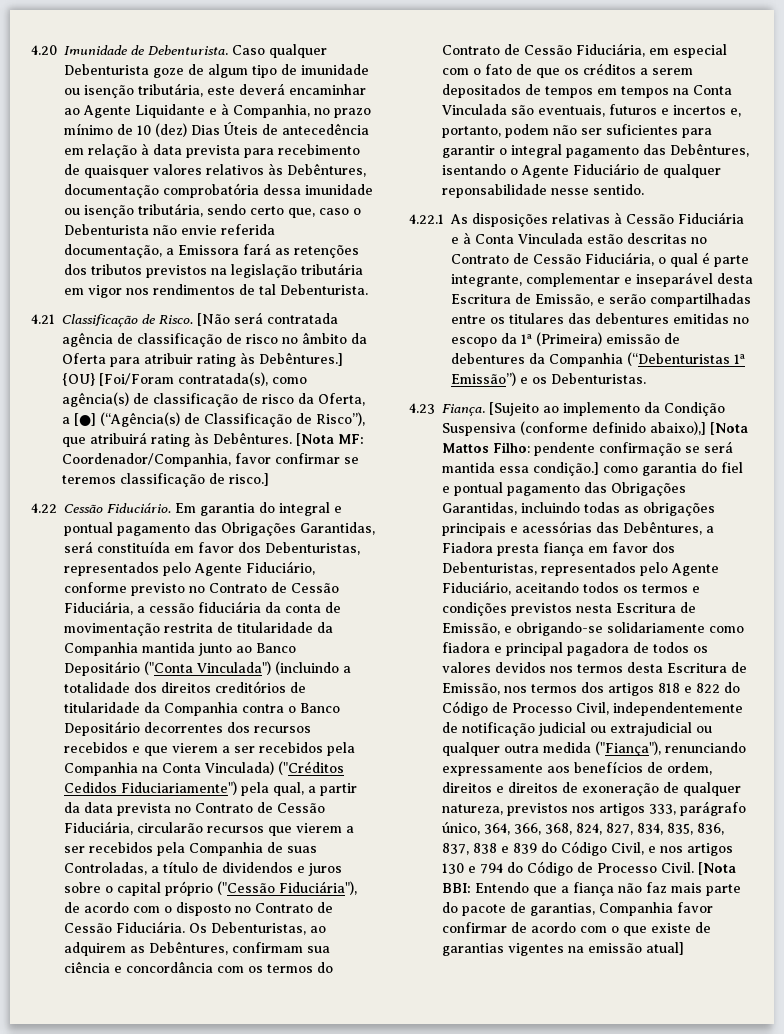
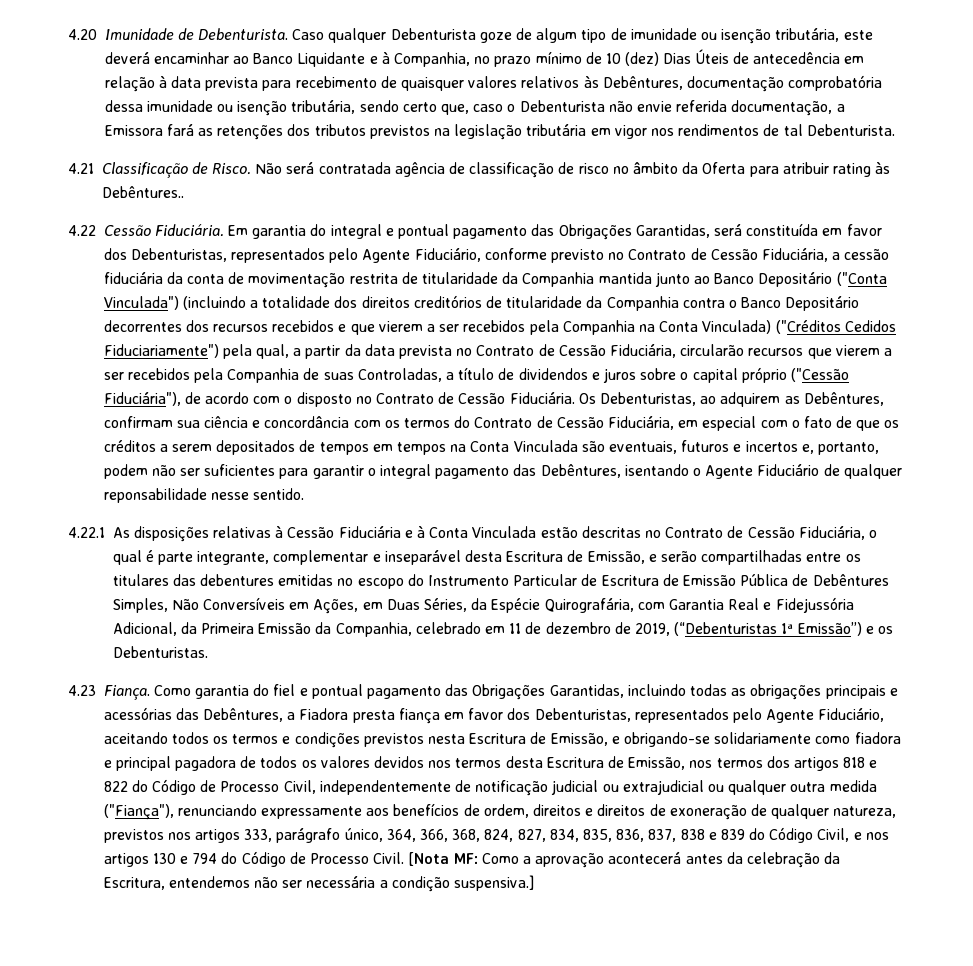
- Caso qualquer Debenturista goze de algum tipo de imunidade ou isenção tributária, este deverá encaminhar ao Agente Liquidante e à Companhia, no prazo mínimo de 10 (dez) Dias Úteis de antecedência em relação à data prevista para recebimento de quaisquer valores relativos às Debêntures, documentação comprobatória dessa imunidade ou isenção tributária, sendo certo que, caso o Debenturista não envie referida documentação, a Emissora fará as retenções dos tributos previstos na legislação tributária em vigor nos rendimentos de tal Debenturista.
+ Caso qualquer Debenturista goze de algum tipo de imunidade ou isenção tributária, este deverá encaminhar ao Banco Liquidante e à Companhia, no prazo mínimo de 10 (dez) Dias Úteis de antecedência em relação à data prevista para recebimento de quaisquer valores relativos às Debêntures, documentação comprobatória dessa imunidade ou isenção tributária, sendo certo que, caso o Debenturista não envie referida documentação, a Emissora fará as retenções dos tributos previstos na legislação tributária em vigor nos rendimentos de tal Debenturista.
- [Não será contratada agência de classificação de risco no âmbito da Oferta para atribuir rating às Debêntures.] {OU} [Foi/Foram contratada(s), como agência(s) de classificação de risco da Oferta, a [●] (“Agência(s) de Classificação de Risco”), que atribuirá rating às Debêntures. [Nota MF: Coordenador/Companhia, favor confirmar se teremos classificação de risco.]
+ Não será contratada agência de classificação de risco no âmbito da Oferta para atribuir rating às Debêntures..
- 4.22 Cessão Fiduciário.
+ 4.22 Cessão Fiduciária.
- 4.22.1 As disposições relativas à Cessão Fiduciária e à Conta Vinculada estão descritas no Contrato de Cessão Fiduciária, o qual é parte integrante, complementar e inseparável desta Escritura de Emissão, e serão compartilhadas entre os titulares das debentures emitidas no escopo da 1ª (Primeira) emissão de debentures da Companhia (“Debenturistas 1ª Emissão”) e os Debenturistas.
+ 4.22.1 As disposições relativas à Cessão Fiduciária e à Conta Vinculada estão descritas no Contrato de Cessão Fiduciária, o qual é parte integrante, complementar e inseparável desta Escritura de Emissão, e serão compartilhadas entre os titulares das debentures emitidas no escopo do Instrumento Particular de Escritura de Emissão Pública de Debêntures Simples, Não Conversíveis em Ações, em Duas Séries, da Espécie Quirografária, com Garantia Real e Fidejussória Adicional, da Primeira Emissão da Companhia, celebrado em 11 de dezembro de 2019, (“Debenturistas 1ª Emissão”) e os Debenturistas.
- [Sujeito ao implemento da Condição Suspensiva (conforme definido abaixo),] [Nota Mattos Filho: pendente confirmação se será mantida essa condição.] como garantia do fiel e pontual pagamento das Obrigações Garantidas, incluindo todas as obrigações principais e acessórias das Debêntures, a Fiadora presta fiança em favor dos Debenturistas, representados pelo Agente Fiduciário, aceitando todos os termos e condições previstos nesta Escritura de Emissão, e obrigando-se solidariamente como fiadora e principal pagadora de todos os valores devidos nos termos desta Escritura de Emissão, nos termos dos artigos 818 e 822 do Código de Processo Civil, independentemente de notificação judicial ou extrajudicial ou qualquer outra medida ("Fiança"), renunciando expressamente aos benefícios de ordem, direitos e direitos de exoneração de qualquer natureza, previstos nos artigos 333, parágrafo único, 364, 366, 368, 824, 827, 834, 835, 836, 837, 838 e 839 do Código Civil, e nos artigos 130 e 794 do Código de Processo Civil.
+ Como garantia do fiel e pontual pagamento das Obrigações Garantidas, incluindo todas as obrigações principais e acessórias das Debêntures, a Fiadora presta fiança em favor dos Debenturistas, representados pelo Agente Fiduciário, aceitando todos os termos e condições previstos nesta Escritura de Emissão, e obrigando-se solidariamente como fiadora e principal pagadora de todos os valores devidos nos termos desta Escritura de Emissão, nos termos dos artigos 818 e 822 do Código de Processo Civil, independentemente de notificação judicial ou extrajudicial ou qualquer outra medida ("Fiança"), renunciando expressamente aos benefícios de ordem, direitos e direitos de exoneração de qualquer natureza, previstos nos artigos 333, parágrafo único, 364, 366, 368, 824, 827, 834, 835, 836, 837, 838 e 839 do Código Civil, e nos artigos 130 e 794 do Código de Processo Civil.
- [Nota BBI: Entendo que a fiança não faz mais parte do pacote de garantias, Companhia favor confirmar de acordo com o que existe de garantias vigentes na emissão atual]
+ [Nota MF: Como a aprovação acontecerá antes da celebração da Escritura, entendemos não ser necessária a condição suspensiva.]

